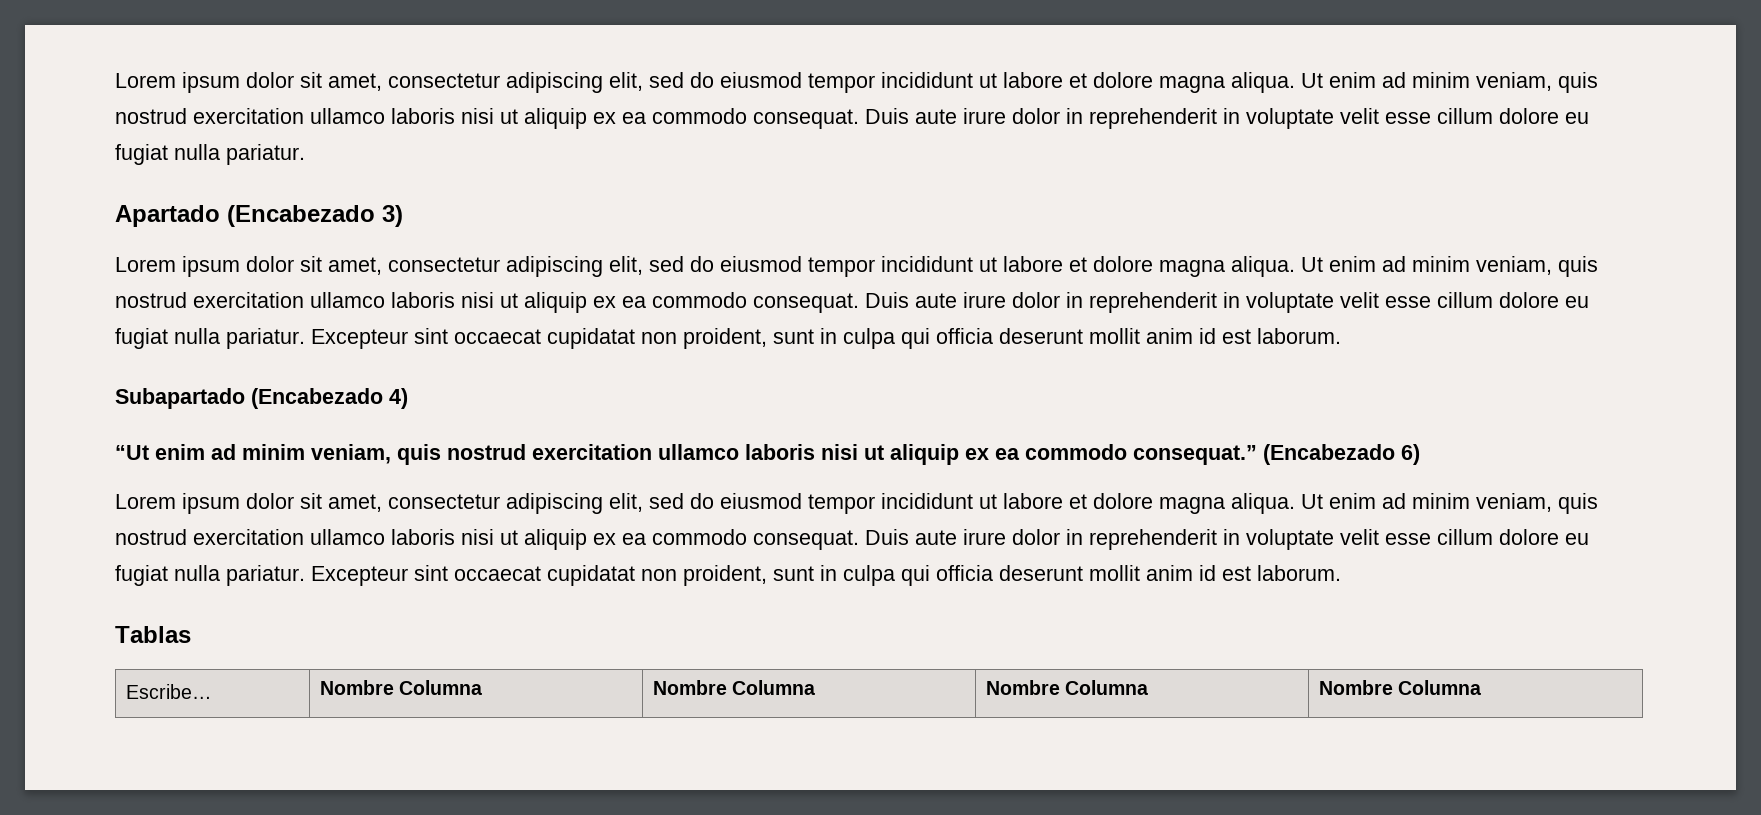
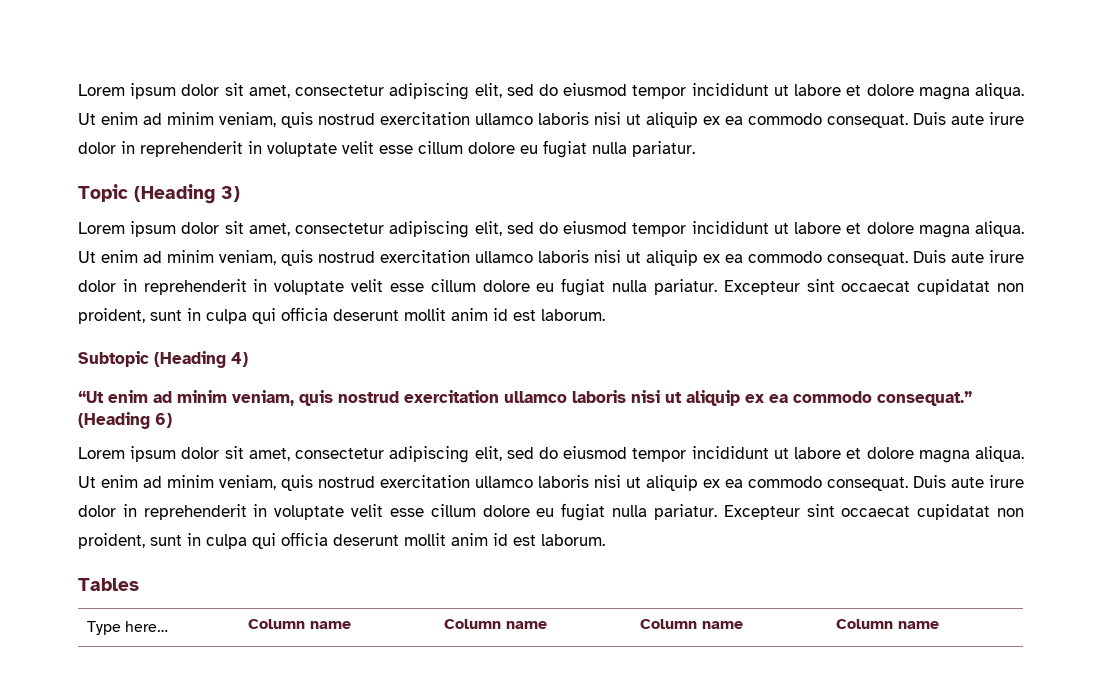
- Apartado (Encabezado 3)
+ Topic (Heading 3)
- Subapartado (Encabezado 4)
+ Subtopic (Heading 4)
- (Encabezado 6)
+ (Heading 6)
- Tablas
- Escribe… | Nombre Columna | Nombre Columna | Nombre Columna | Nombre Columna
+ Tables
+ Type here… | Column name | Column name | Column name | Column name

